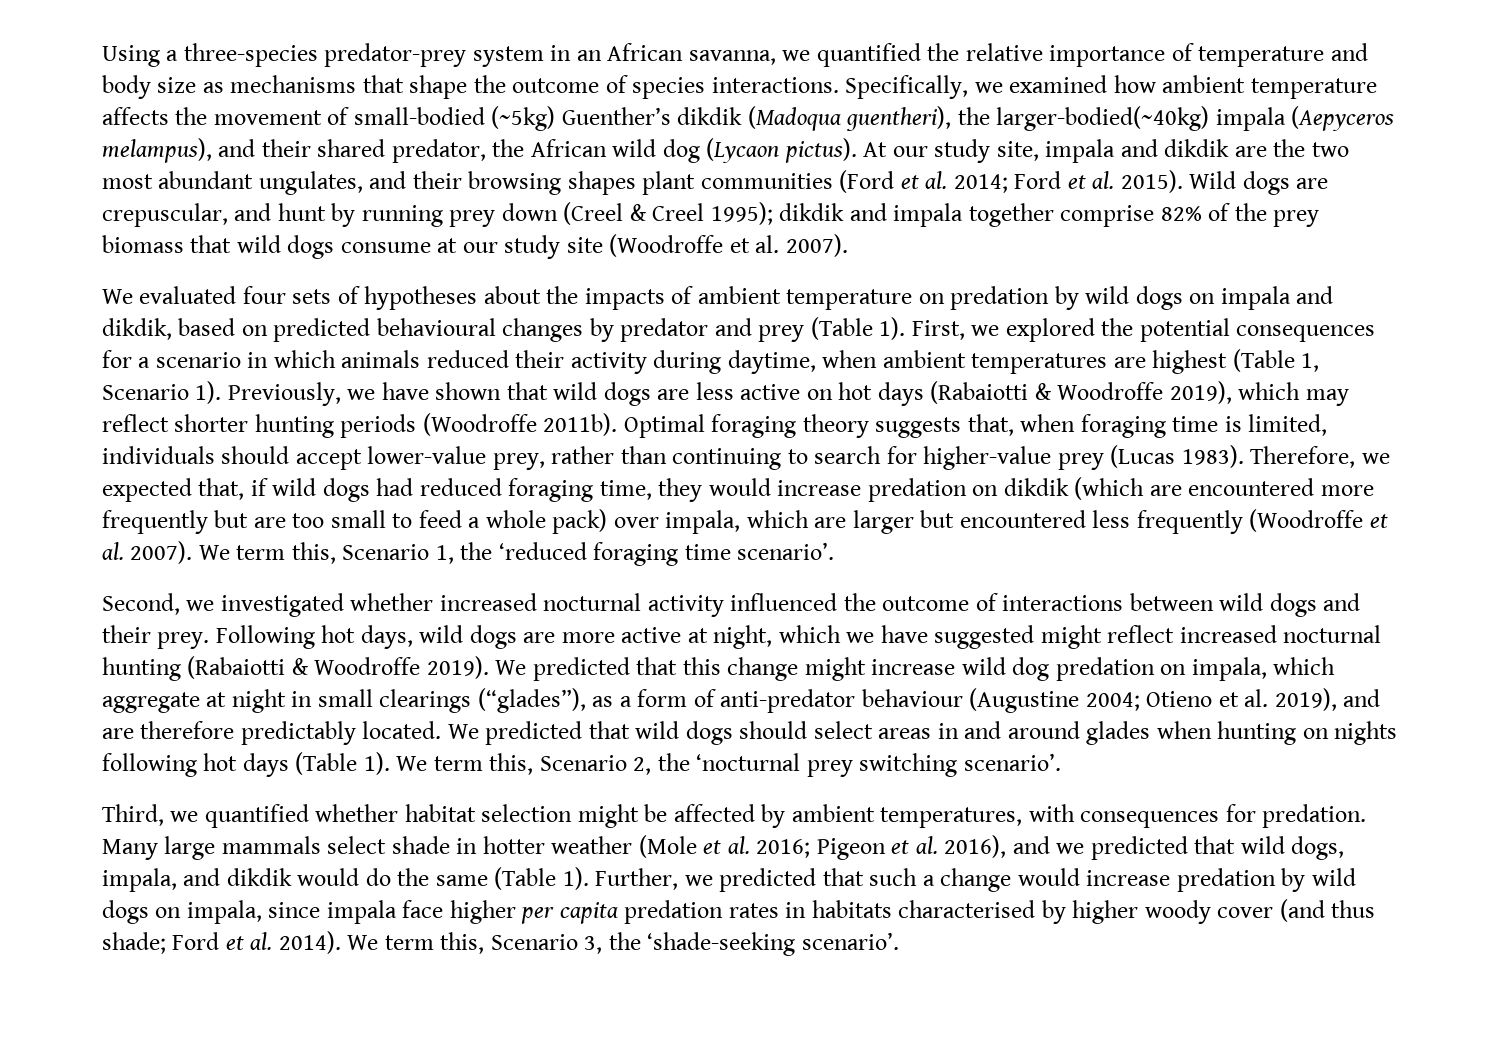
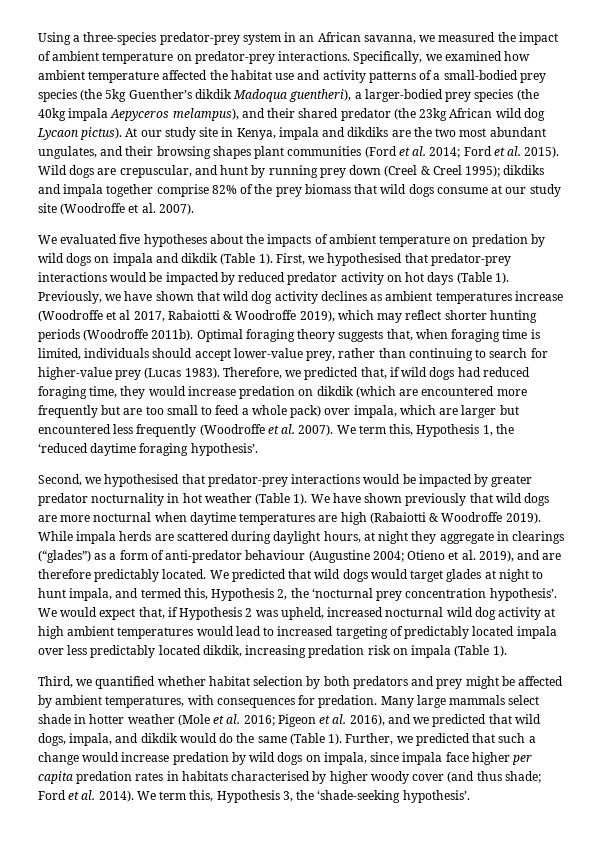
- Using a three-species predator-prey system in an African savanna, we quantified the relative importance of temperature and body size as mechanisms that shape the outcome of species interactions.
+ Using a three-species predator-prey system in an African savanna, we measured the impact of ambient temperature on predator-prey interactions.
- Specifically, we examined how ambient temperature affects the movement of small-bodied (~5kg) Guenther’s dikdik (Madoqua guentheri), the larger-bodied(~40kg) impala (Aepyceros melampus), and their shared predator, the African wild dog (Lycaon pictus).
+ Specifically, we examined how ambient temperature affected the habitat use and activity patterns of a small-bodied prey species (the 5kg Guenther’s dikdik Madoqua guentheri), a larger-bodied prey species (the 40kg impala Aepyceros melampus), and their shared predator (the 23kg African wild dog Lycaon pictus).
- At our study site, impala and dikdik are the two most abundant ungulates, and their browsing shapes plant communities (Ford et al. 2014; Ford et al. 2015).
+ At our study site in Kenya, impala and dikdiks are the two most abundant ungulates, and their browsing shapes plant communities (Ford et al. 2014; Ford et al. 2015).
- Wild dogs are crepuscular, and hunt by running prey down (Creel & Creel 1995); dikdik and impala together comprise 82% of the prey biomass that wild dogs consume at our study site (Woodroffe et al. 2007).
+ Wild dogs are crepuscular, and hunt by running prey down (Creel & Creel 1995); dikdiks and impala together comprise 82% of the prey biomass that wild dogs consume at our study site (Woodroffe et al. 2007).
- We evaluated four sets of hypotheses about the impacts of ambient temperature on predation by wild dogs on impala and dikdik, based on predicted behavioural changes by predator and prey (Table 1). First, we explored the potential consequences for a scenario in which animals reduced their activity during daytime, when ambient temperatures are highest (Table 1, Scenario 1).
+ We evaluated five hypotheses about the impacts of ambient temperature on predation by wild dogs on impala and dikdik (Table 1). First, we hypothesised that predator-prey interactions would be impacted by reduced predator activity on hot days (Table 1).
- Previously, we have shown that wild dogs are less active on hot days (Rabaiotti & Woodroffe 2019), which may reflect shorter hunting periods (Woodroffe 2011b).
+ Previously, we have shown that wild dog activity declines as ambient temperatures increase (Woodroffe et al 2017, Rabaiotti & Woodroffe 2019), which may reflect shorter hunting periods (Woodroffe 2011b).
- Therefore, we expected that, if wild dogs had reduced foraging time, they would increase predation on dikdik (which are encountered more frequently but are too small to feed a whole pack) over impala, which are larger but encountered less frequently (Woodroffe et al. 2007).
+ Therefore, we predicted that, if wild dogs had reduced foraging time, they would increase predation on dikdik (which are encountered more frequently but are too small to feed a whole pack) over impala, which are larger but encountered less frequently (Woodroffe et al. 2007).
- We term this, Scenario 1, the ‘reduced foraging time scenario’.
+ We term this, Hypothesis 1, the ‘reduced daytime foraging hypothesis’.
- Second, we investigated whether increased nocturnal activity influenced the outcome of interactions between wild dogs and their prey. Following hot days, wild dogs are more active at night, which we have suggested might reflect increased nocturnal hunting (Rabaiotti & Woodroffe 2019). We predicted that this change might increase wild dog predation on impala, which aggregate at night in small clearings (“glades”), as a form of anti-predator behaviour (Augustine 2004; Otieno et al. 2019), and are therefore predictably located.
+ Second, we hypothesised that predator-prey interactions would be impacted by greater predator nocturnality in hot weather (Table 1). We have shown previously that wild dogs are more nocturnal when daytime temperatures are high (Rabaiotti & Woodroffe 2019). While impala herds are scattered during daylight hours, at night they aggregate in clearings (“glades”) as a form of anti-predator behaviour (Augustine 2004; Otieno et al. 2019), and are therefore predictably located.
- We predicted that wild dogs should select areas in and around glades when hunting on nights following hot days (Table 1). We term this, Scenario 2, the ‘nocturnal prey switching scenario’.
+ We predicted that wild dogs would target glades at night to hunt impala, and termed this, Hypothesis 2, the ‘nocturnal prey concentration hypothesis’. We would expect that, if Hypothesis 2 was upheld, increased nocturnal wild dog activity at high ambient temperatures would lead to increased targeting of predictably located impala over less predictably located dikdik, increasing predation risk on impala (Table 1).
- Third, we quantified whether habitat selection might be affected by ambient temperatures, with consequences for predation.
+ Third, we quantified whether habitat selection by both predators and prey might be affected by ambient temperatures, with consequences for predation.
- We term this, Scenario 3, the ‘shade-seeking scenario’.
+ We term this, Hypothesis 3, the ‘shade-seeking hypothesis’.

